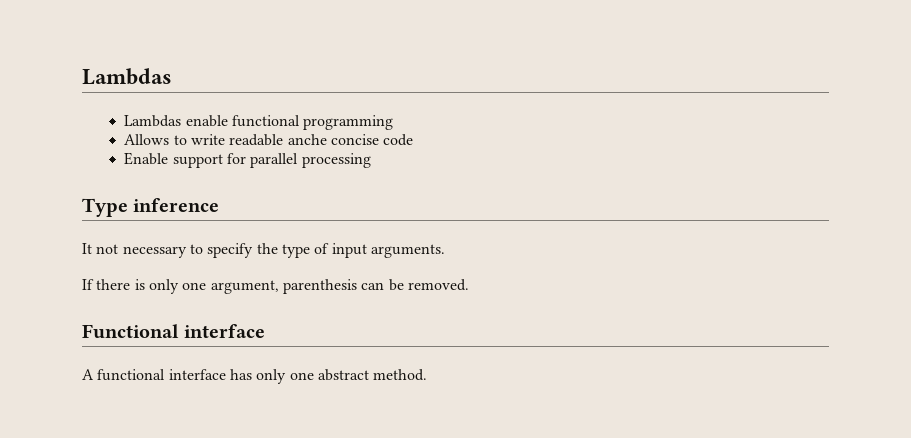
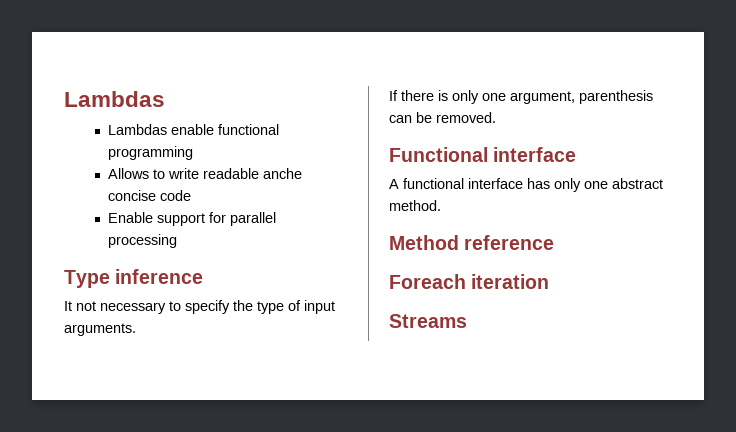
+ Method reference
+ Foreach iteration
+ Streams

